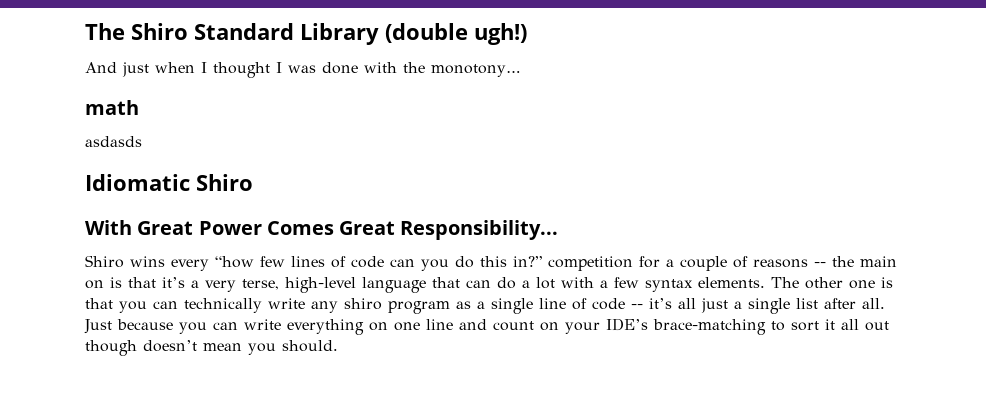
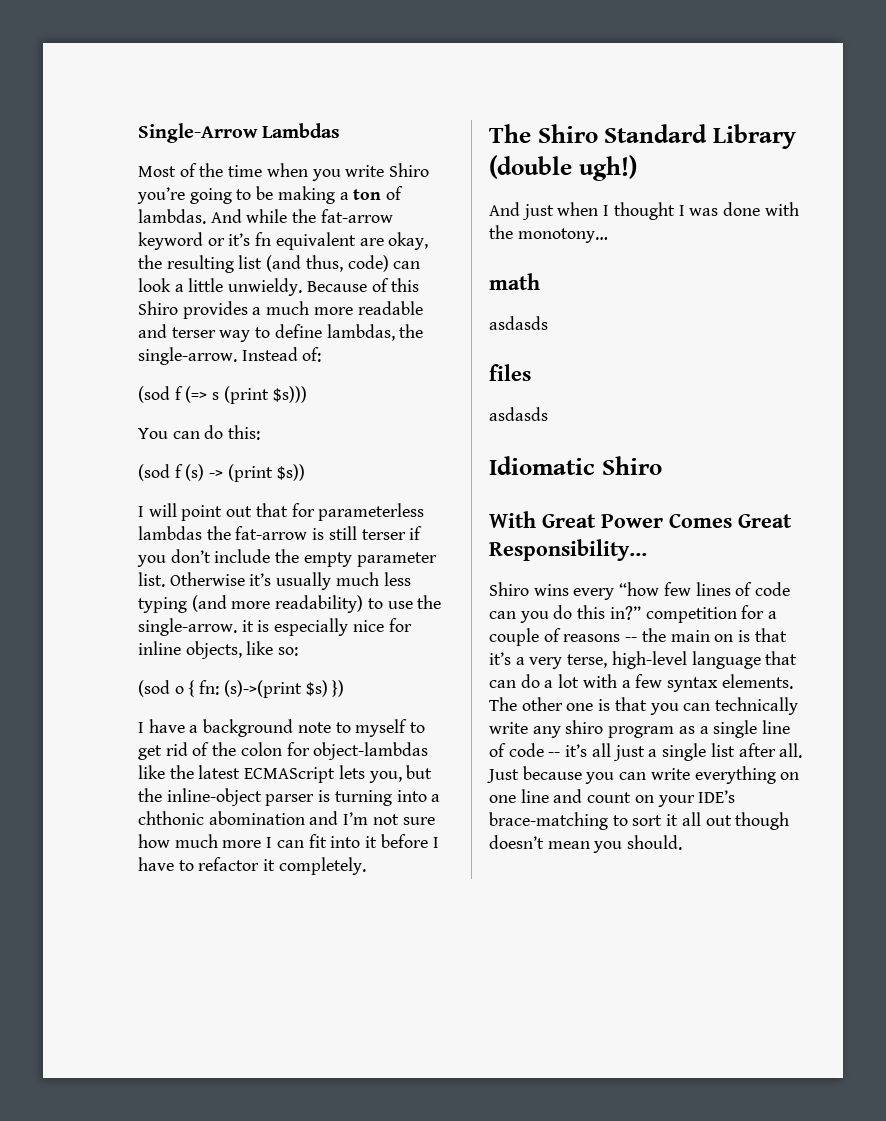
+ Single-Arrow Lambdas
+ Most of the time when you write Shiro you’re going to be making a ton of lambdas. And while the fat-arrow keyword or it’s fn equivalent are okay, the resulting list (and thus, code) can look a little unwieldy. Because of this Shiro provides a much more readable and terser way to define lambdas, the single-arrow. Instead of:
+ (sod f (=> s (print $s)))
+ You can do this:
+ (sod f (s) -> (print $s))
+ I will point out that for parameterless lambdas the fat-arrow is still terser if you don’t include the empty parameter list. Otherwise it’s usually much less typing (and more readability) to use the single-arrow. it is especially nice for inline objects, like so:
+ (sod o { fn: (s)->(print $s) })
+ I have a background note to myself to get rid of the colon for object-lambdas like the latest ECMAScript lets you, but the inline-object parser is turning into a chthonic abomination and I’m not sure how much more I can fit into it before I have to refactor it completely.
+ files
+ asdasds

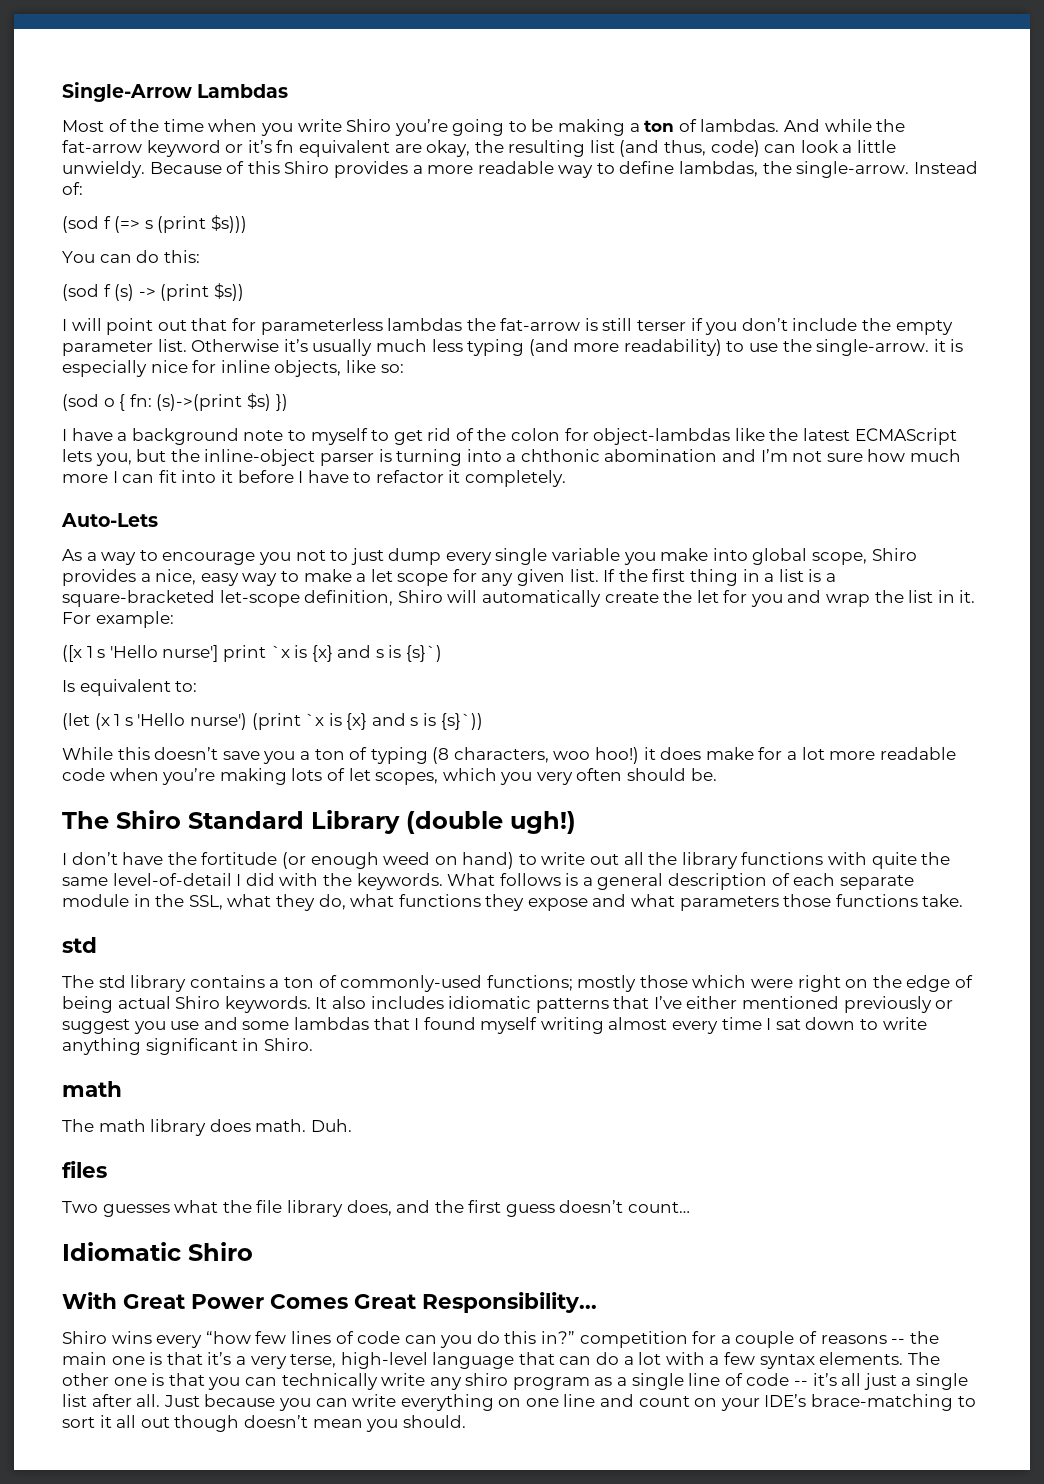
- Because of this Shiro provides a much more readable and terser way to define lambdas, the single-arrow.
+ Because of this Shiro provides a more readable way to define lambdas, the single-arrow.
+ Auto-Lets
+ As a way to encourage you not to just dump every single variable you make into global scope, Shiro provides a nice, easy way to make a let scope for any given list. If the first thing in a list is a square-bracketed let-scope definition, Shiro will automatically create the let for you and wrap the list in it. For example:
+ ([x 1 s 'Hello nurse'] print `x is {x} and s is {s}`)
+ Is equivalent to:
+ (let (x 1 s 'Hello nurse') (print `x is {x} and s is {s}`))
+ While this doesn’t save you a ton of typing (8 characters, woo hoo!) it does make for a lot more readable code when you’re making lots of let scopes, which you very often should be.
- And just when I thought I was done with the monotony…
+ I don’t have the fortitude (or enough weed on hand) to write out all the library functions with quite the same level-of-detail I did with the keywords. What follows is a general description of each separate module in the SSL, what they do, what functions they expose and what parameters those functions take.
+ std
+ The std library contains a ton of commonly-used functions; mostly those which were right on the edge of being actual Shiro keywords. It also includes idiomatic patterns that I’ve either mentioned previously or suggest you use and some lambdas that I found myself writing almost every time I sat down to write anything significant in Shiro.
  math
- asdasds
+ The math library does math. Duh.
  files
- asdasds
+ Two guesses what the file library does, and the first guess doesn’t count…
- Shiro wins every “how few lines of code can you do this in?” competition for a couple of reasons -- the main on is that it’s a very terse, high-level language that can do a lot with a few syntax elements.
+ Shiro wins every “how few lines of code can you do this in?” competition for a couple of reasons -- the main one is that it’s a very terse, high-level language that can do a lot with a few syntax elements.

